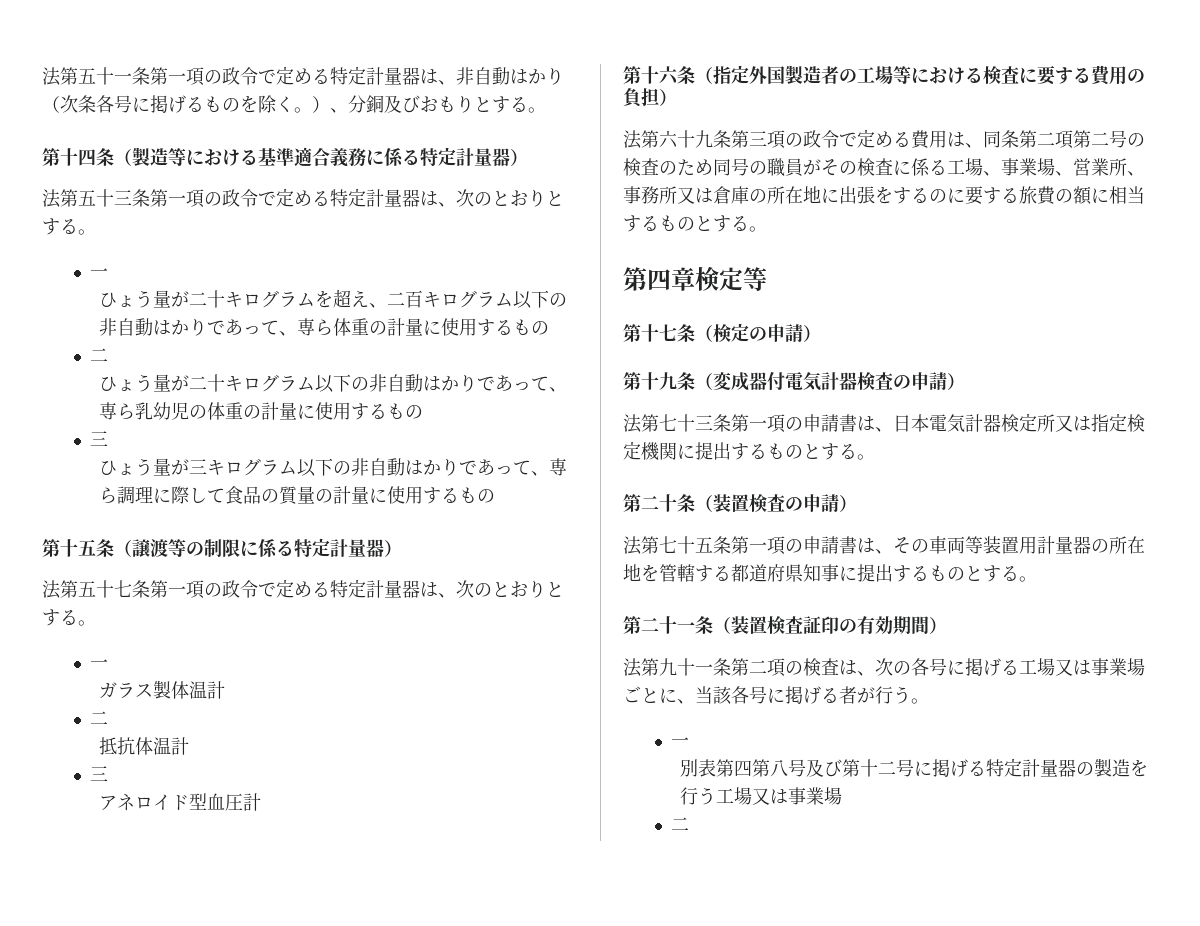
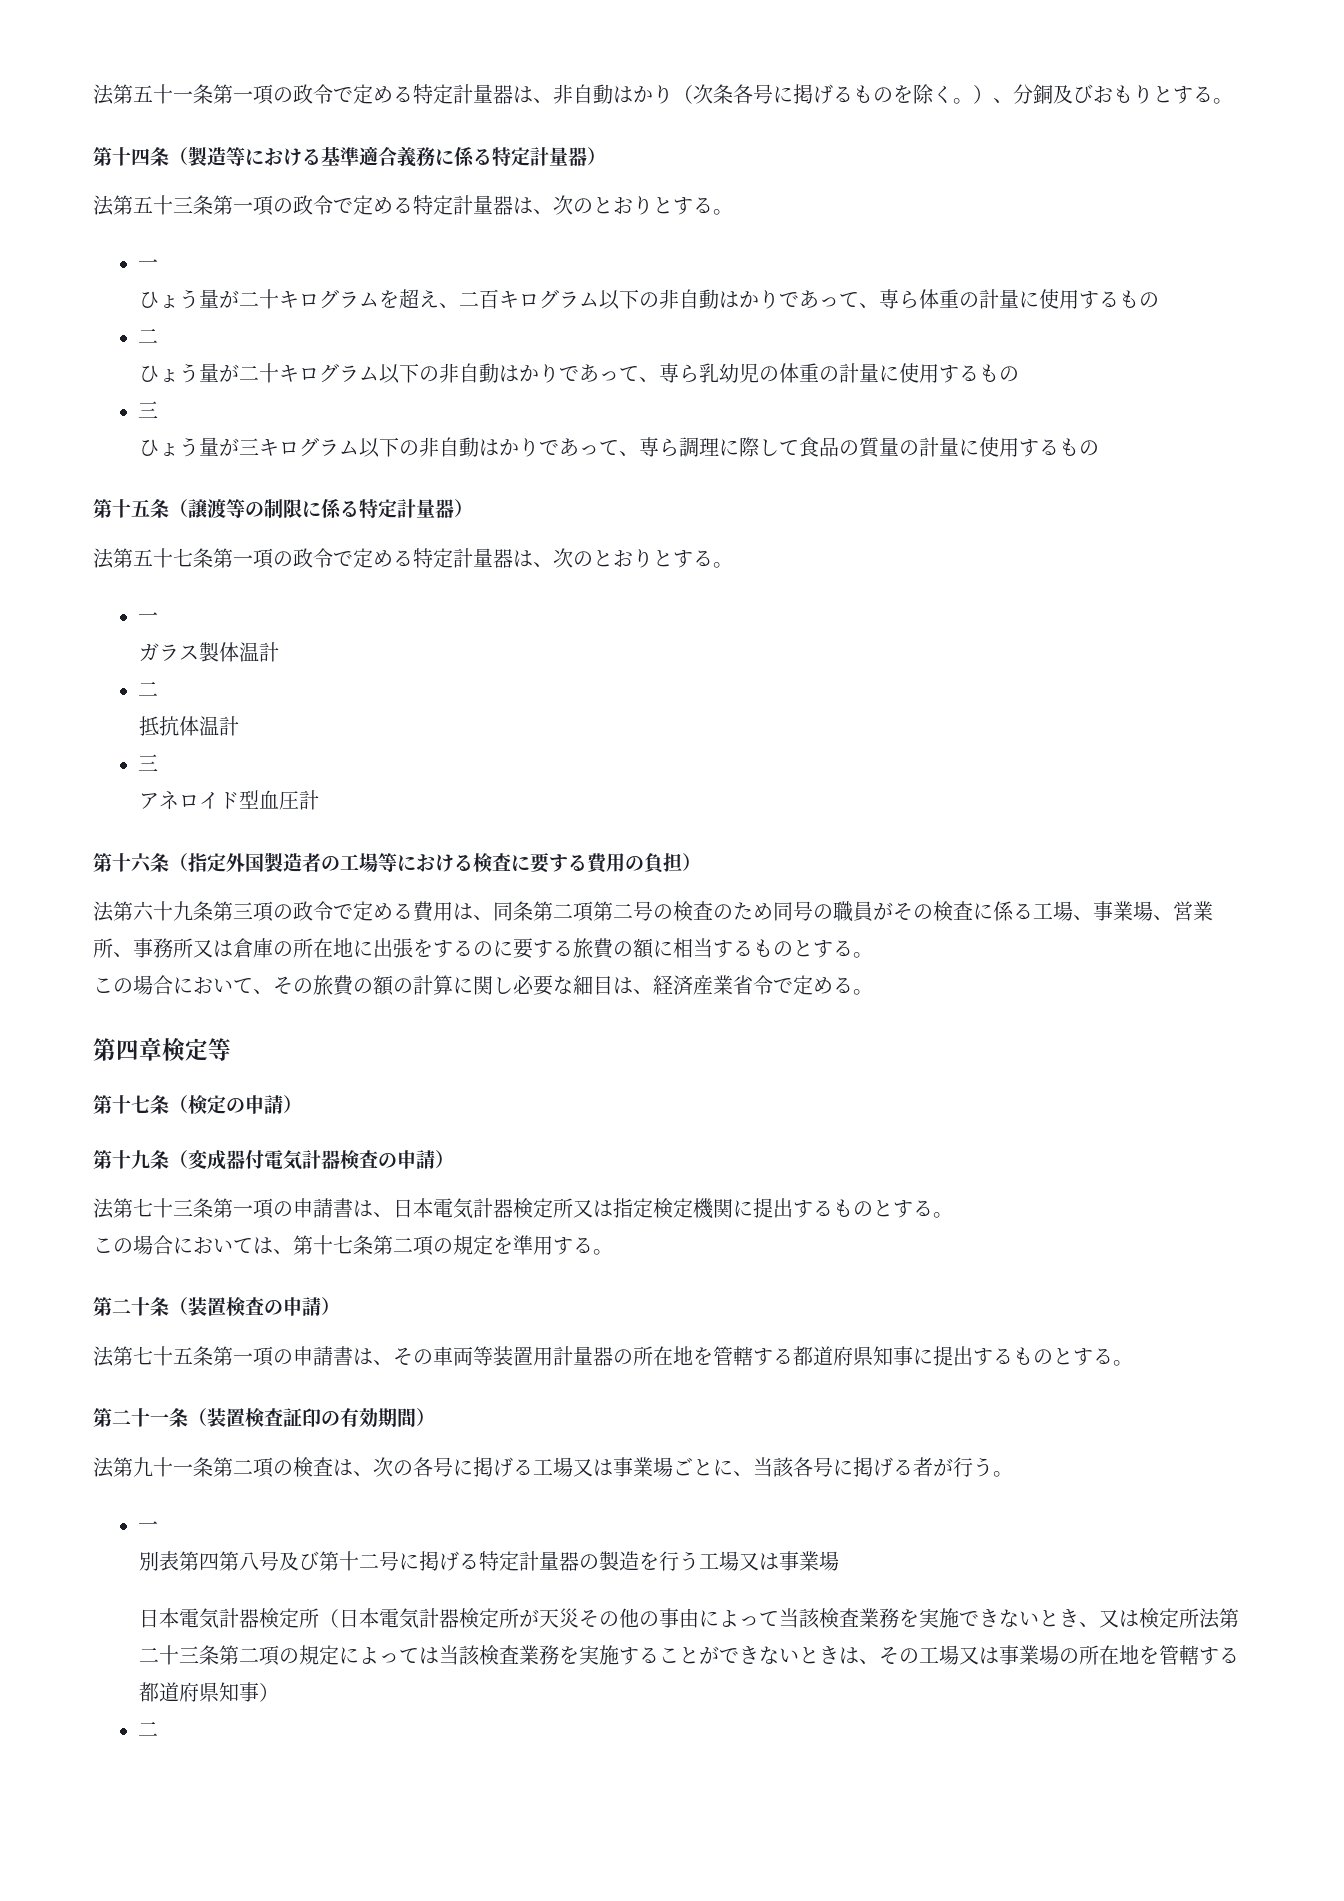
+ この場合において、その旅費の額の計算に関し必要な細目は、経済産業省令で定める。
+ この場合においては、第十七条第二項の規定を準用する。
+ 日本電気計器検定所（日本電気計器検定所が天災その他の事由によって当該検査業務を実施できないとき、又は検定所法第二十三条第二項の規定によっては当該検査業務を実施することができないときは、その工場又は事業場の所在地を管轄する都道府県知事）

